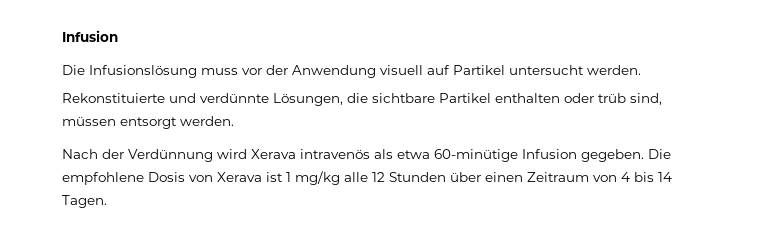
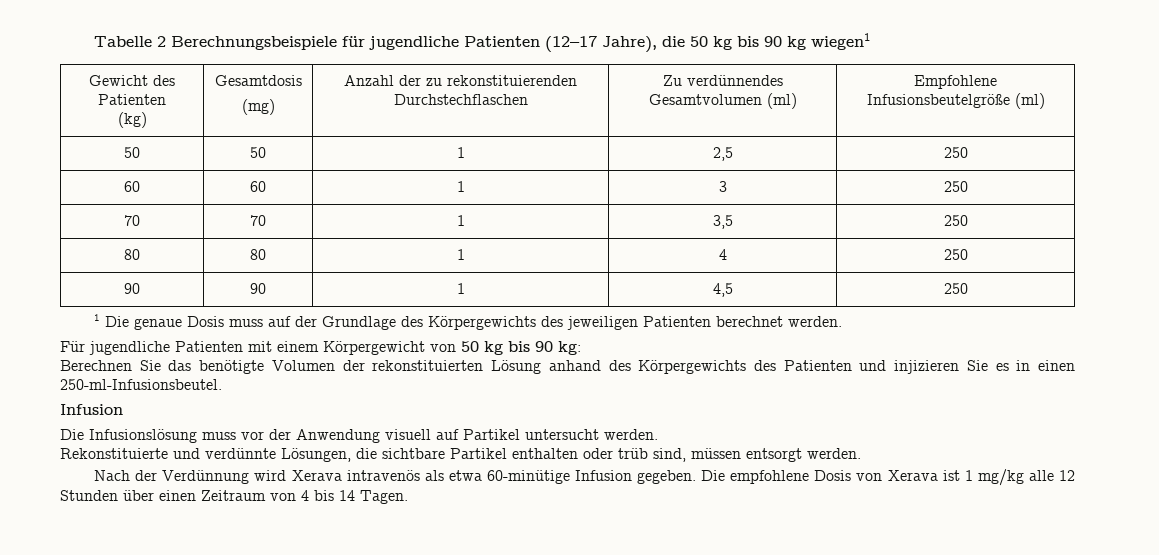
+ Tabelle 2 Berechnungsbeispiele für jugendliche Patienten (12–17 Jahre), die 50 kg bis 90 kg wiegen1
+ Gewicht des Patienten
+ (kg) | Gesamtdosis
+ (mg) | Anzahl der zu rekonstituierenden Durchstechflaschen | Zu verdünnendes Gesamtvolumen (ml) | Empfohlene Infusionsbeutelgröße (ml)
+ 50 | 50 | 1 | 2,5 | 250
+ 60 | 60 | 1 | 3 | 250
+ 70 | 70 | 1 | 3,5 | 250
+ 80 | 80 | 1 | 4 | 250
+ 90 | 90 | 1 | 4,5 | 250
+ 1 Die genaue Dosis muss auf der Grundlage des Körpergewichts des jeweiligen Patienten berechnet werden.
+ Für jugendliche Patienten mit einem Körpergewicht von 50 kg bis 90 kg:
+ Berechnen Sie das benötigte Volumen der rekonstituierten Lösung anhand des Körpergewichts des Patienten und injizieren Sie es in einen 250-ml-Infusionsbeutel.

